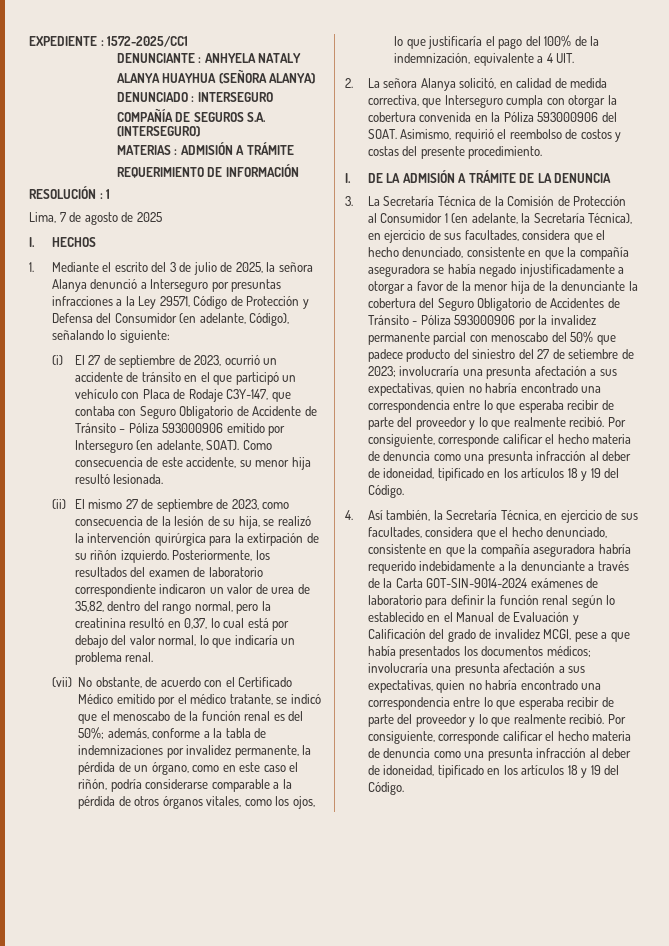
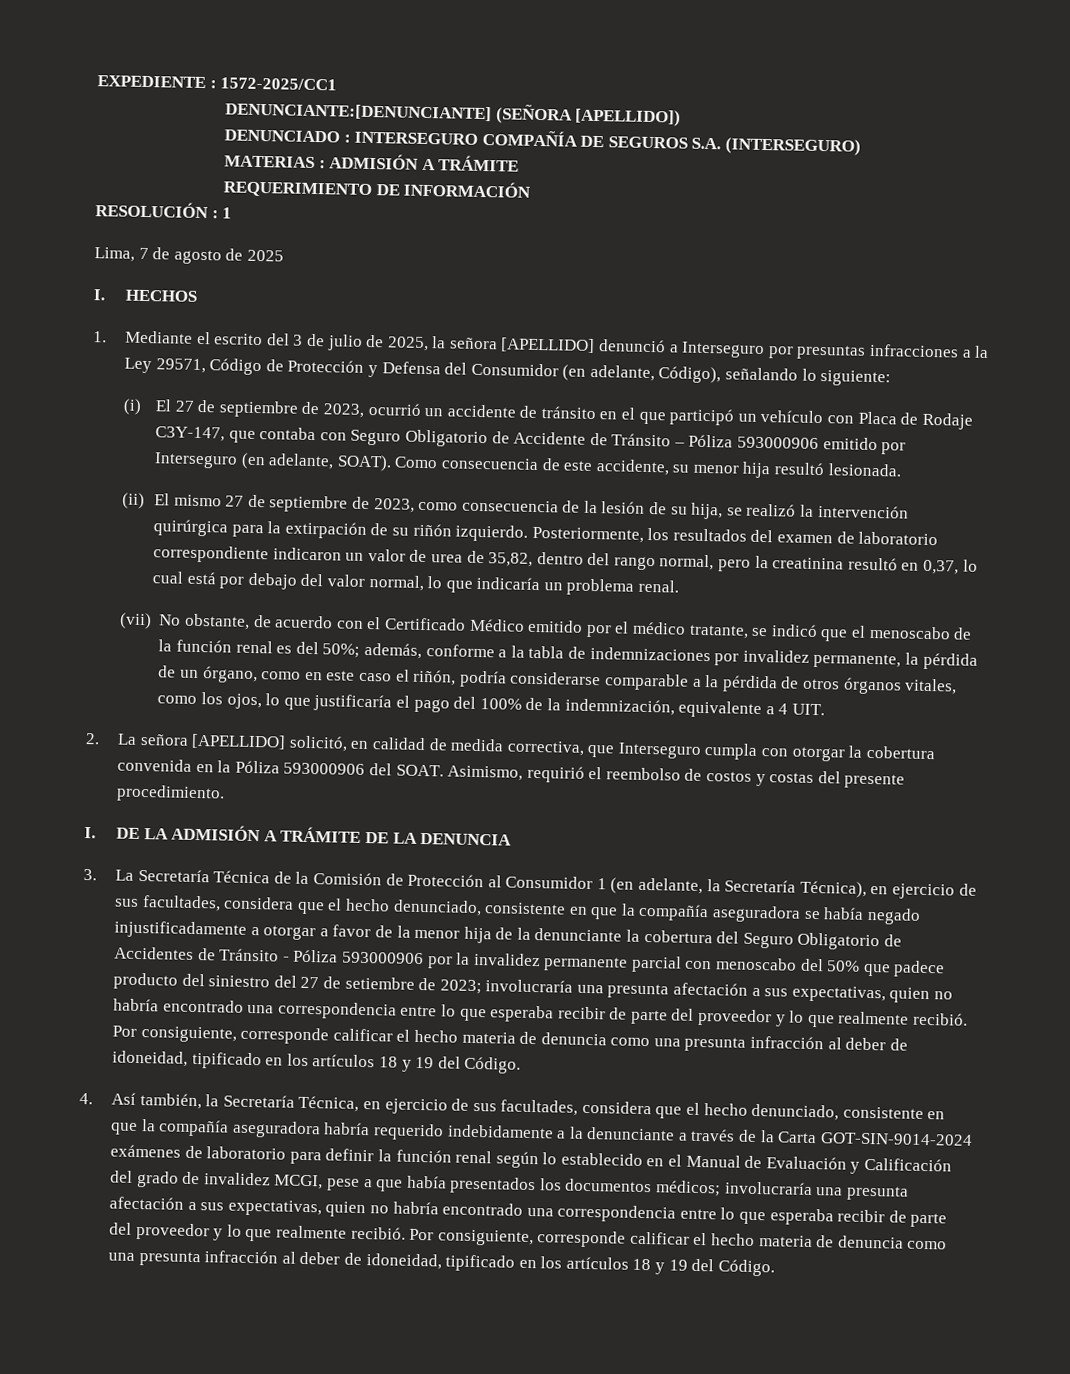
- DENUNCIANTE : ANHYELA NATALY ALANYA HUAYHUA (SEÑORA ALANYA)
+ DENUNCIANTE:[DENUNCIANTE] (SEÑORA [APELLIDO])
- 1. Mediante el escrito del 3 de julio de 2025, la señora Alanya denunció a Interseguro por presuntas infracciones a la Ley 29571, Código de Protección y Defensa del Consumidor (en adelante, Código), señalando lo siguiente:
+ 1. Mediante el escrito del 3 de julio de 2025, la señora [APELLIDO] denunció a Interseguro por presuntas infracciones a la Ley 29571, Código de Protección y Defensa del Consumidor (en adelante, Código), señalando lo siguiente:
- 2. La señora Alanya solicitó, en calidad de medida correctiva, que Interseguro cumpla con otorgar la cobertura convenida en la Póliza 593000906 del SOAT.
+ 2. La señora [APELLIDO] solicitó, en calidad de medida correctiva, que Interseguro cumpla con otorgar la cobertura convenida en la Póliza 593000906 del SOAT.

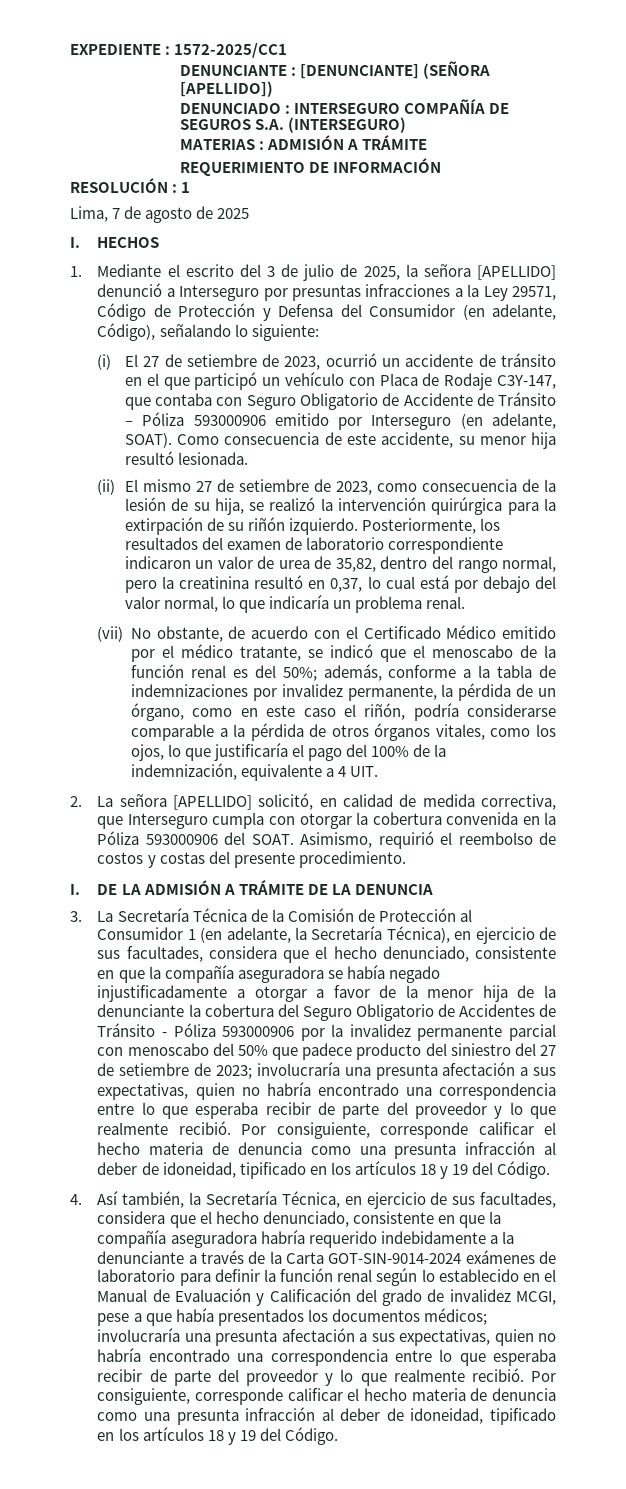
- DENUNCIANTE:[DENUNCIANTE] (SEÑORA [APELLIDO])
+ DENUNCIANTE : [DENUNCIANTE] (SEÑORA [APELLIDO])
- (i) El 27 de septiembre de 2023, ocurrió un accidente de tránsito en el que participó un vehículo con Placa de Rodaje C3Y-147, que contaba con Seguro Obligatorio de Accidente de Tránsito – Póliza 593000906 emitido por Interseguro (en adelante, SOAT).
+ (i) El 27 de setiembre de 2023, ocurrió un accidente de tránsito en el que participó un vehículo con Placa de Rodaje C3Y-147, que contaba con Seguro Obligatorio de Accidente de Tránsito – Póliza 593000906 emitido por Interseguro (en adelante, SOAT).
- (ii) El mismo 27 de septiembre de 2023, como consecuencia de la lesión de su hija, se realizó la intervención quirúrgica para la extirpación de su riñón izquierdo.
+ (ii) El mismo 27 de setiembre de 2023, como consecuencia de la lesión de su hija, se realizó la intervención quirúrgica para la extirpación de su riñón izquierdo.

